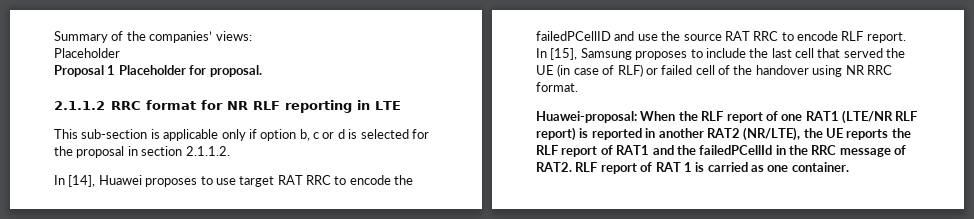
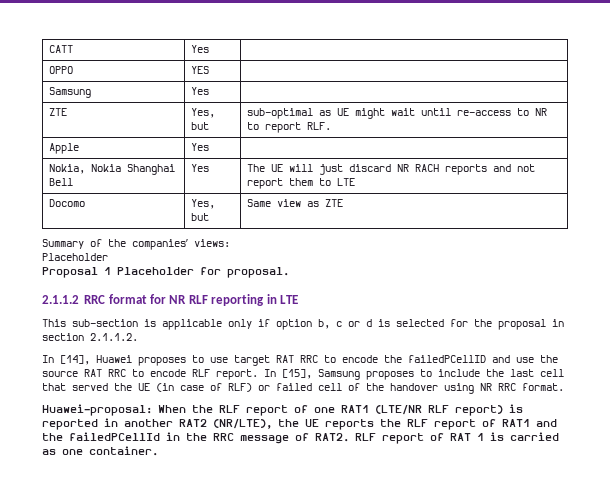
+ CATT | Yes |
+ OPPO | YES |
+ Samsung | Yes |
+ ZTE | Yes, but | sub-optimal as UE might wait until re-access to NR to report RLF.
+ Apple | Yes |
+ Nokia, Nokia Shanghai Bell | Yes | The UE will just discard NR RACH reports and not report them to LTE
+ Docomo | Yes, but | Same view as ZTE

